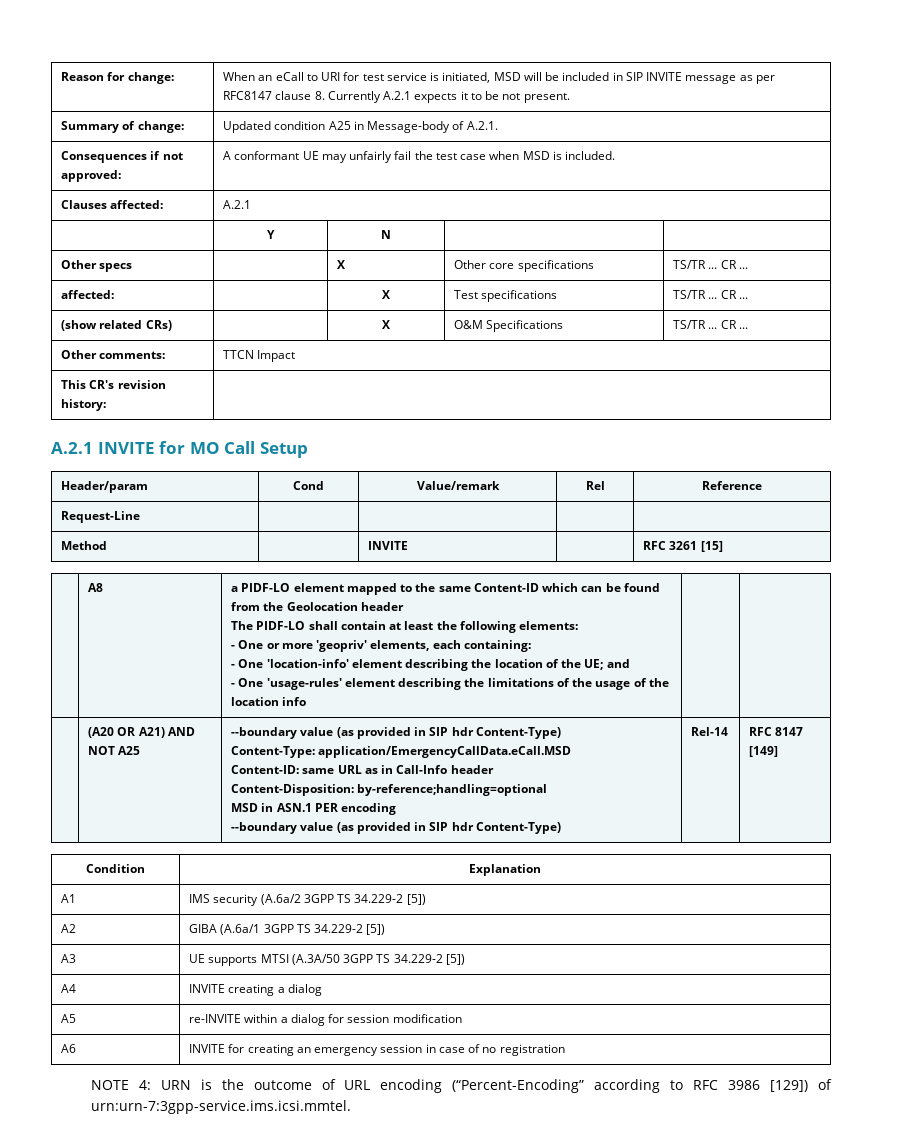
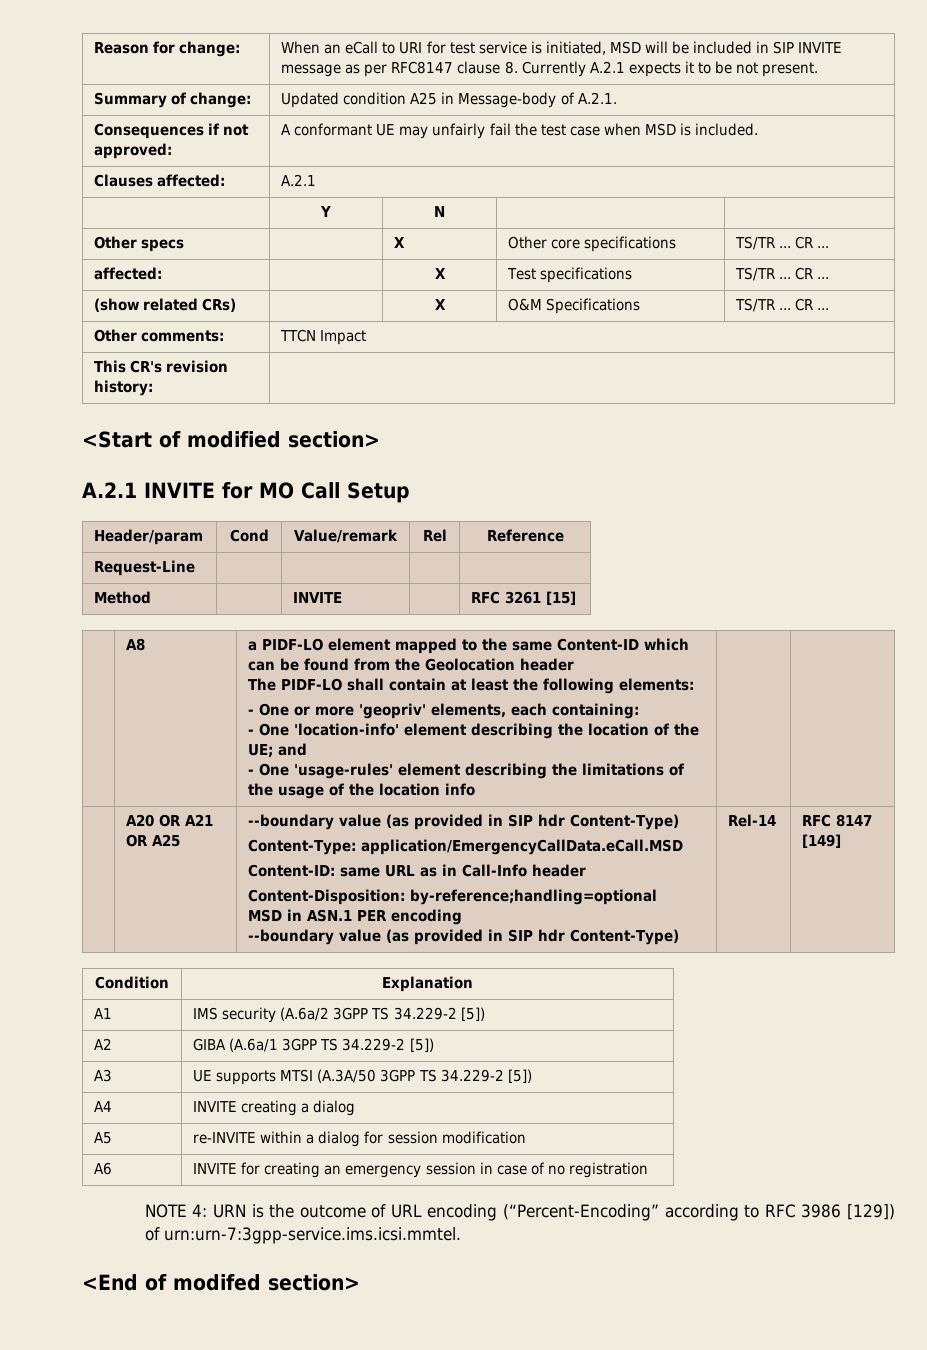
+ <Start of modified section>
- (A20 OR A21) AND NOT A25
+ A20 OR A21 OR A25
+ <End of modifed section>

